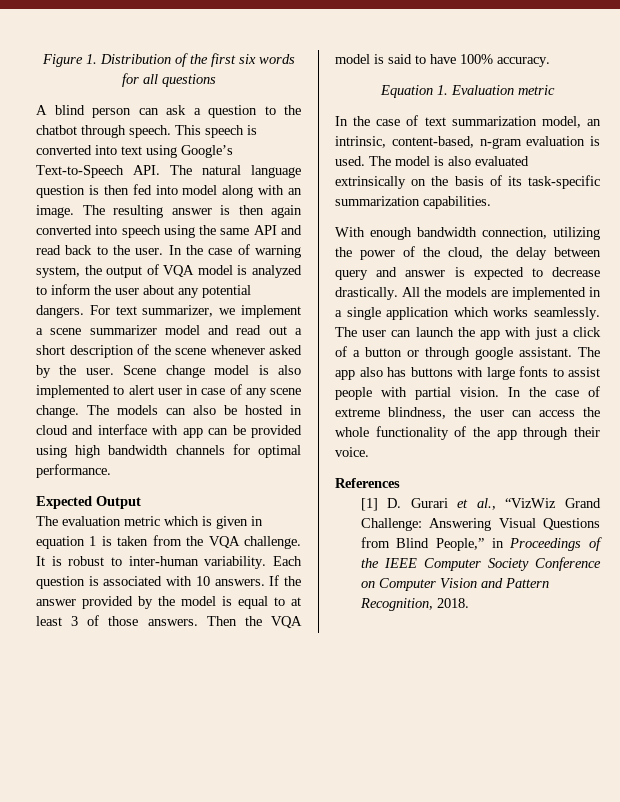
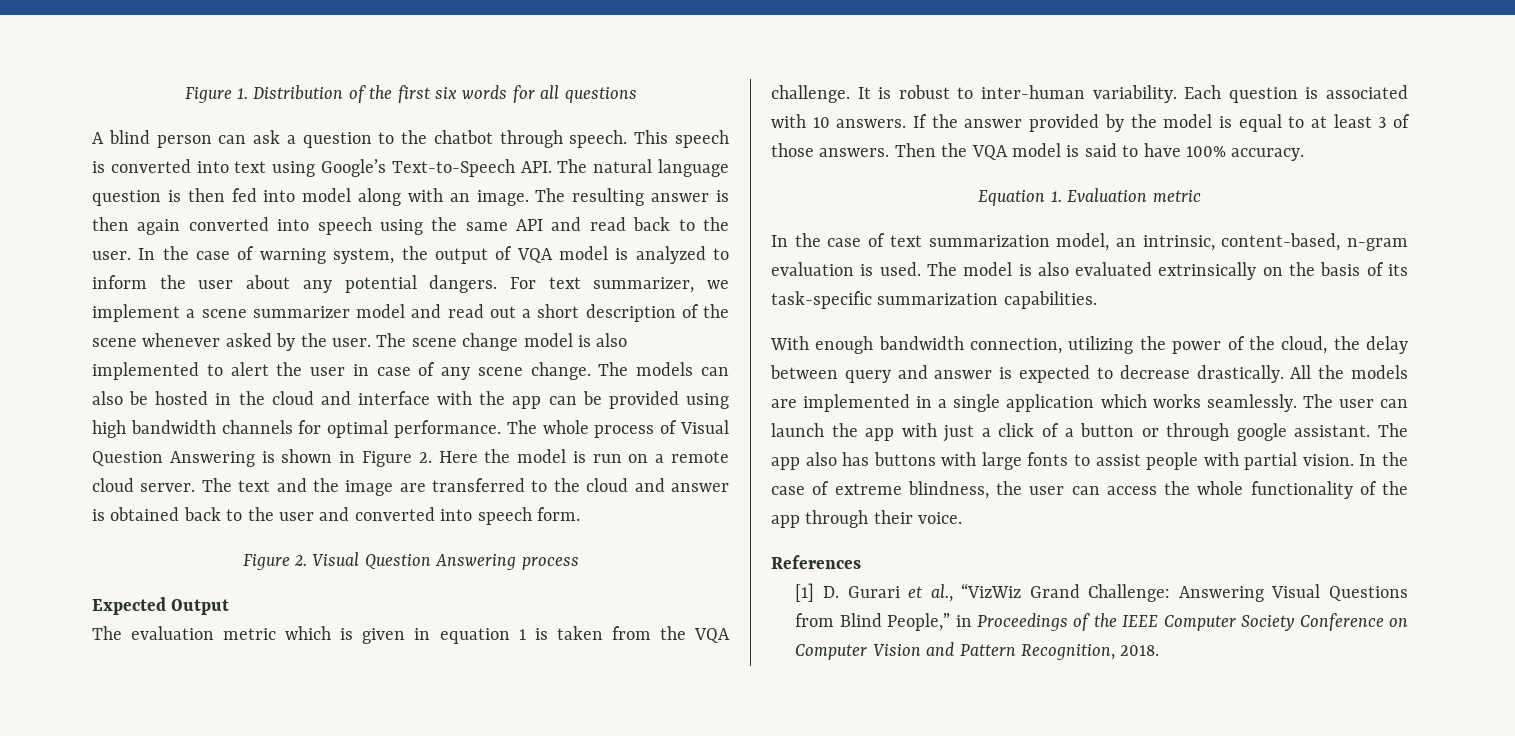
- Scene change model is also implemented to alert user in case of any scene change.
+ The scene change model is also implemented to alert the user in case of any scene change.
- The models can also be hosted in cloud and interface with app can be provided using high bandwidth channels for optimal performance.
+ The models can also be hosted in the cloud and interface with the app can be provided using high bandwidth channels for optimal performance. The whole process of Visual Question Answering is shown in Figure 2. Here the model is run on a remote cloud server. The text and the image are transferred to the cloud and answer is obtained back to the user and converted into speech form.
+ Figure 2. Visual Question Answering process

